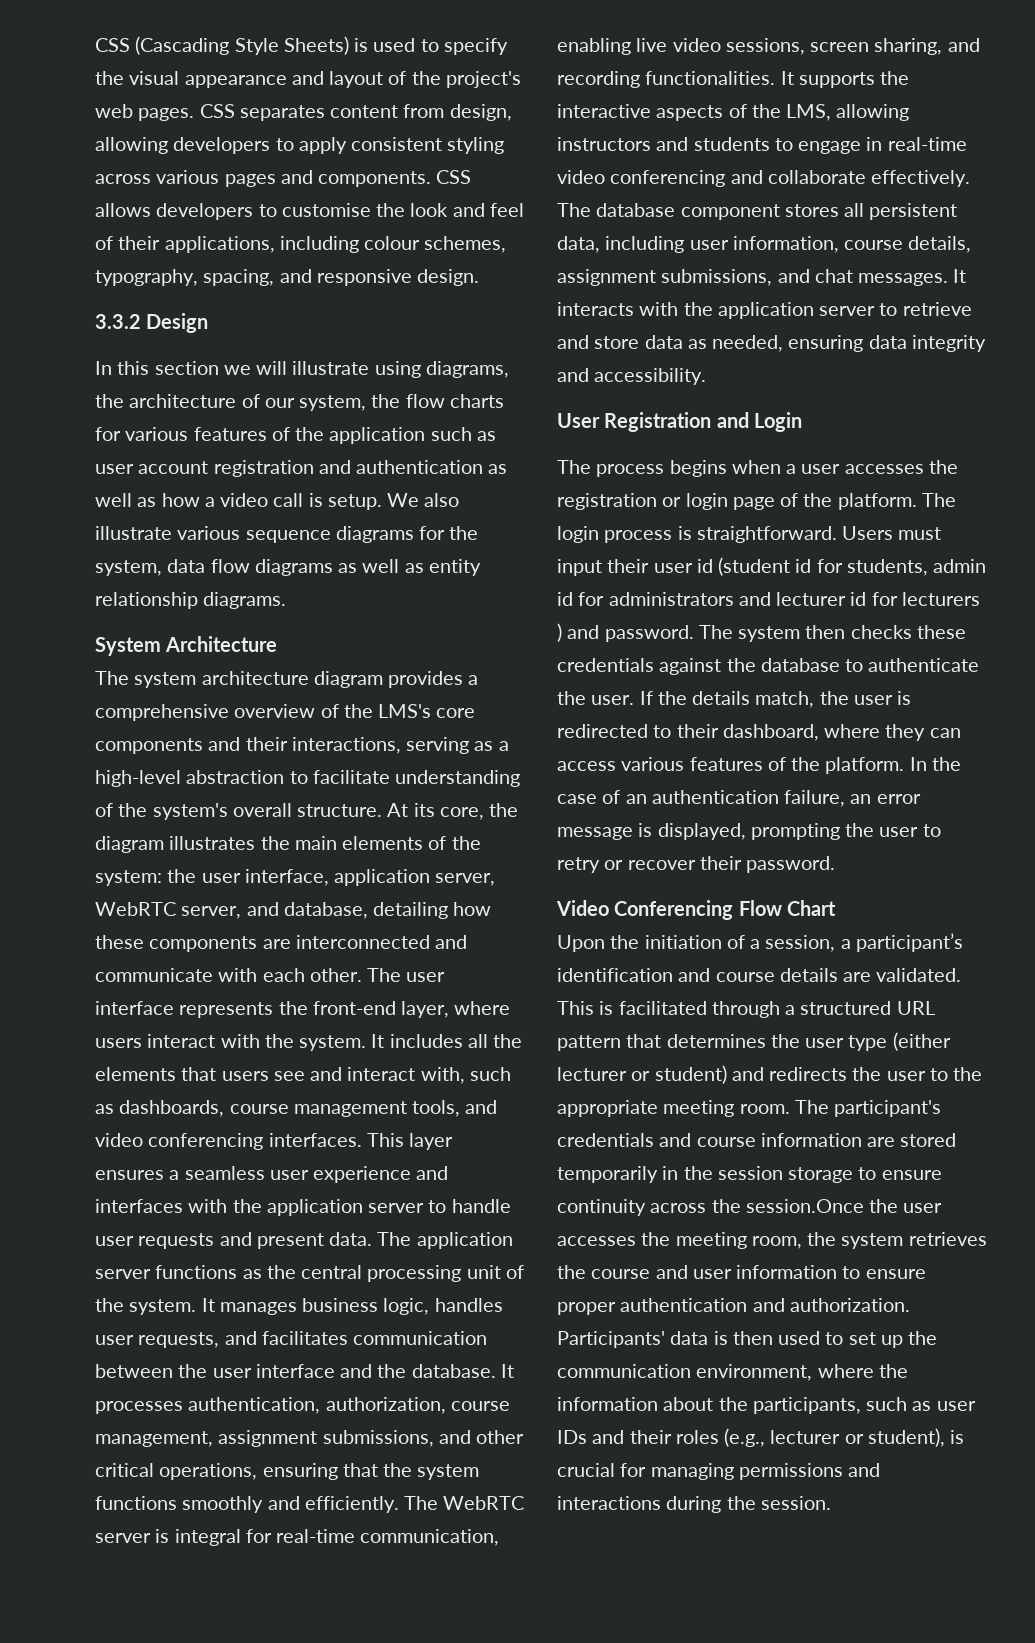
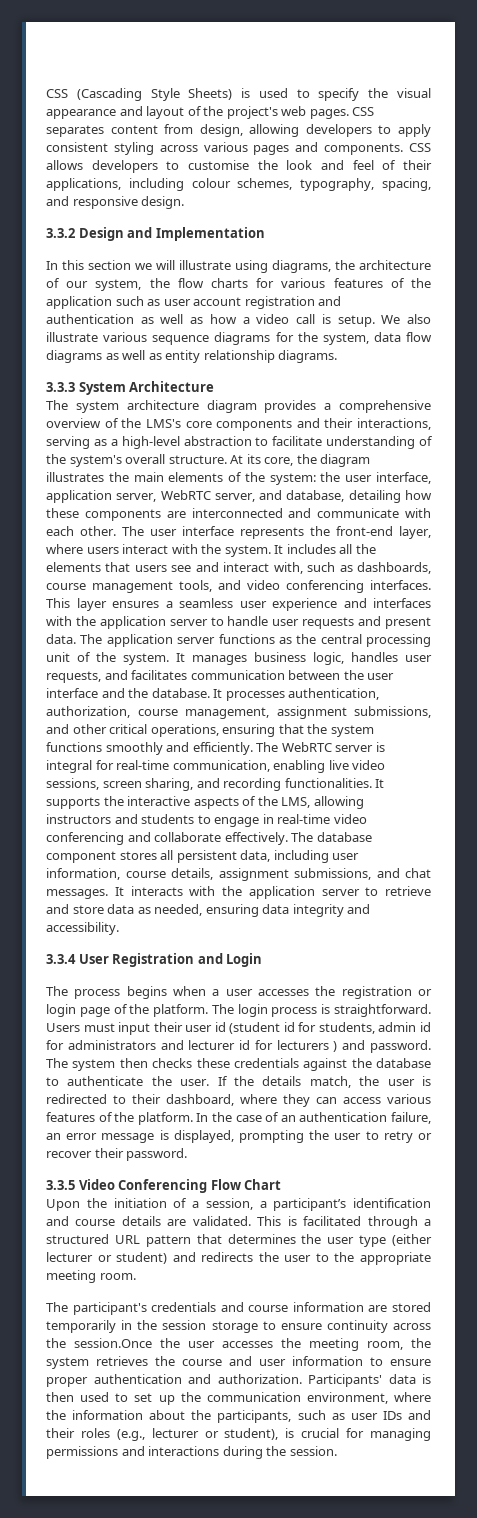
- 3.3.2 Design
+ 3.3.2 Design and Implementation
- System Architecture
+ 3.3.3 System Architecture
- User Registration and Login
+ 3.3.4 User Registration and Login
- Video Conferencing Flow Chart
+ 3.3.5 Video Conferencing Flow Chart
- This is facilitated through a structured URL pattern that determines the user type (either lecturer or student) and redirects the user to the appropriate meeting room. The participant's credentials and course information are stored temporarily in the session storage to ensure continuity across the session.Once the user accesses the meeting room, the system retrieves the course and user information to ensure proper authentication and authorization.
+ This is facilitated through a structured URL pattern that determines the user type (either lecturer or student) and redirects the user to the appropriate meeting room.
+ The participant's credentials and course information are stored temporarily in the session storage to ensure continuity across the session.Once the user accesses the meeting room, the system retrieves the course and user information to ensure proper authentication and authorization.

